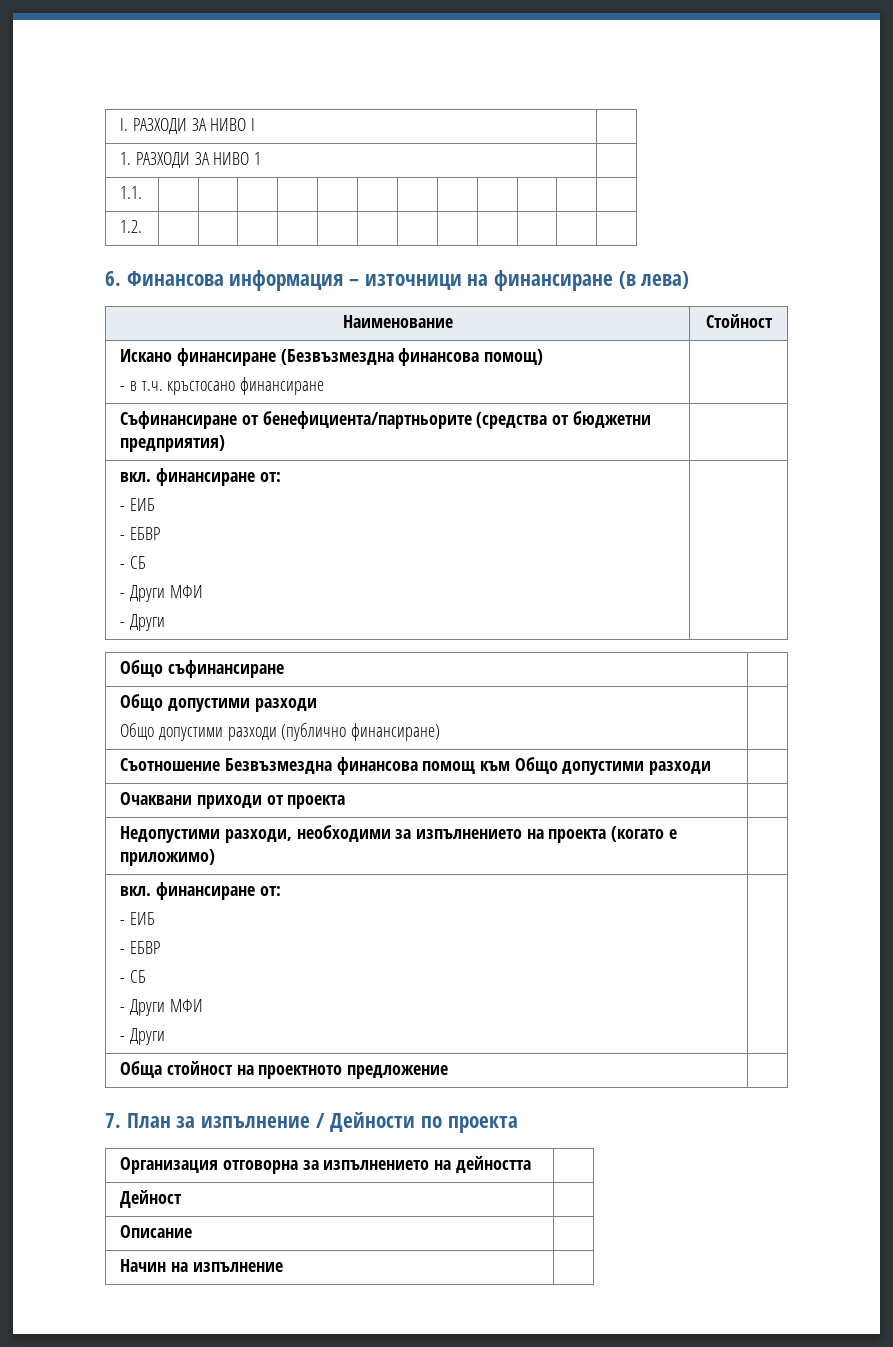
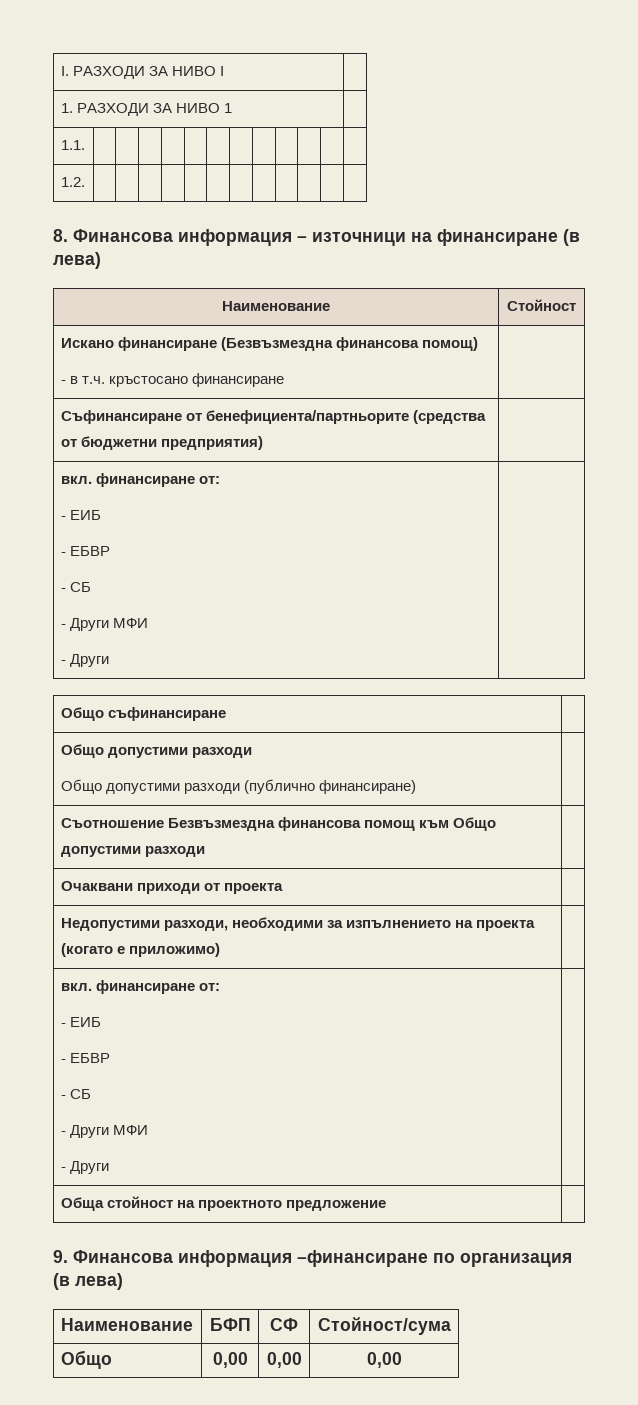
- 6. Финансова информация – източници на финансиране (в лева)
+ 8. Финансова информация – източници на финансиране (в лева)
- 7. План за изпълнение / Дейности по проекта
- Организация отговорна за изпълнението на дейността |
- Дейност |
- Описание |
- Начин на изпълнение |
+ 9. Финансова информация –финансиране по организация (в лева)
+ Наименование | БФП | СФ | Стойност/сума
+ Общо | 0,00 | 0,00 | 0,00

